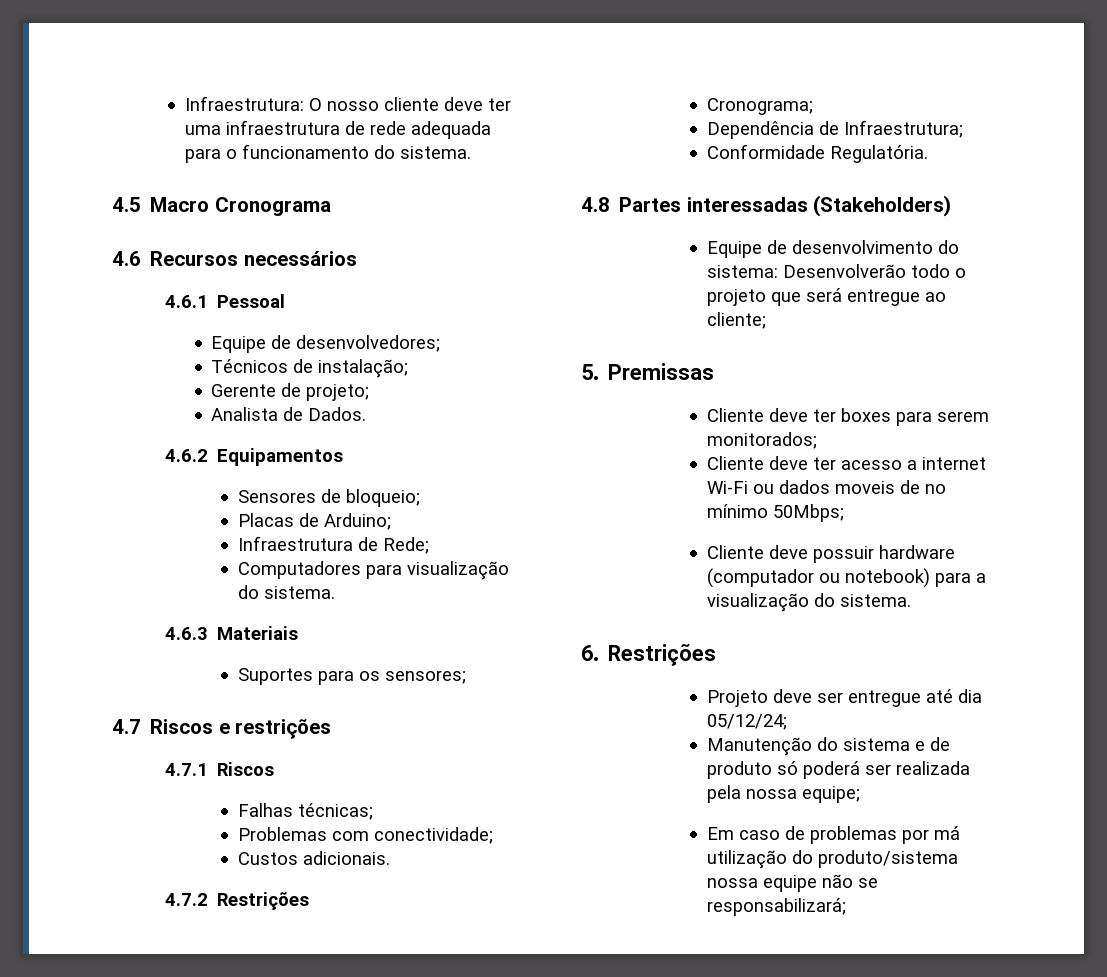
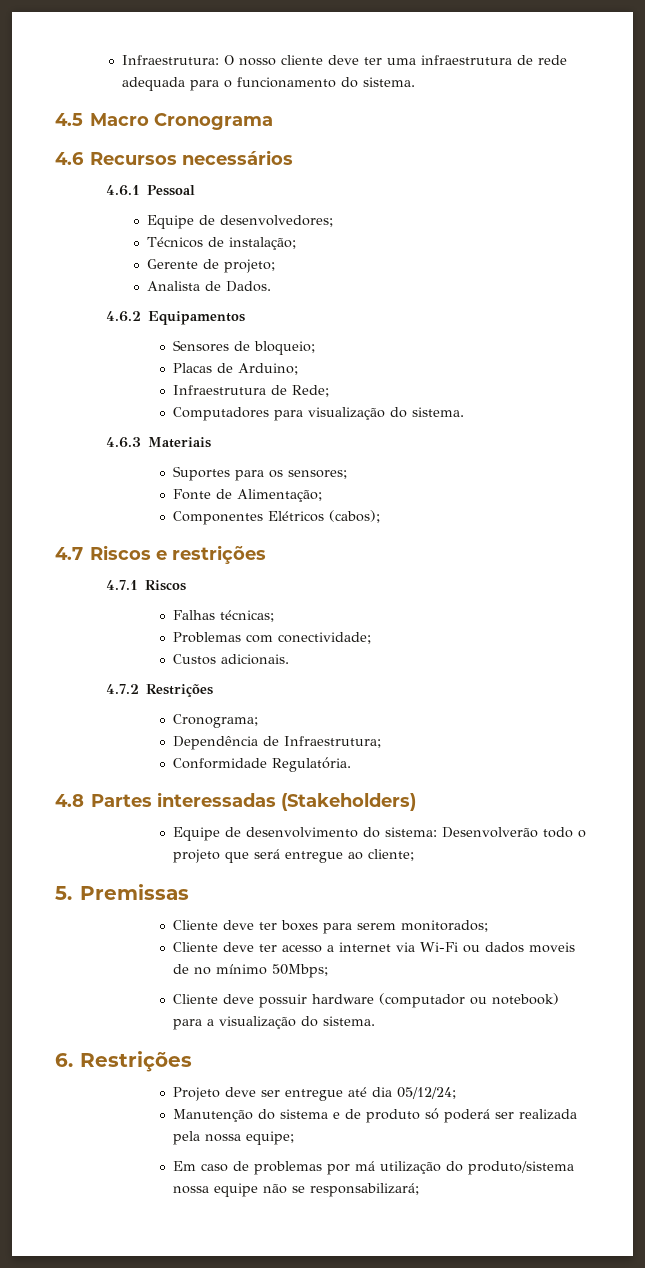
+ Fonte de Alimentação;
+ Componentes Elétricos (cabos);
- Cliente deve ter acesso a internet Wi-Fi ou dados moveis de no mínimo 50Mbps;
+ Cliente deve ter acesso a internet via Wi-Fi ou dados moveis de no mínimo 50Mbps;

